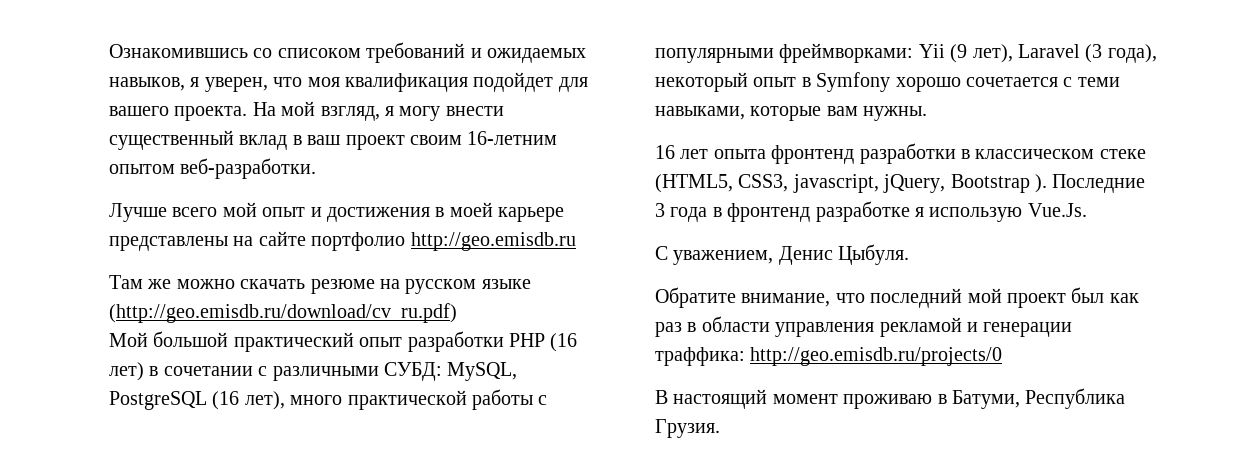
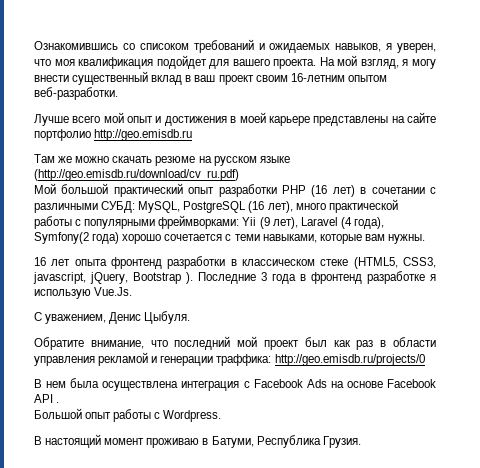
- Мой большой практический опыт разработки PHP (16 лет) в сочетании с различными СУБД: MySQL, PostgreSQL (16 лет), много практической работы с популярными фреймворками: Yii (9 лет), Laravel (3 года), некоторый опыт в Symfony хорошо сочетается с теми навыками, которые вам нужны.
+ Мой большой практический опыт разработки PHP (16 лет) в сочетании с различными СУБД: MySQL, PostgreSQL (16 лет), много практической работы с популярными фреймворками: Yii (9 лет), Laravel (4 года), Symfony(2 года) хорошо сочетается с теми навыками, которые вам нужны.
+ В нем была осуществлена интеграция с Facebook Ads на основе Facebook API .
+ Большой опыт работы с Wordpress.

